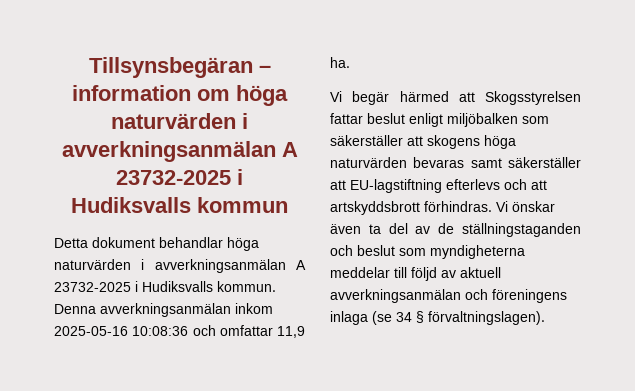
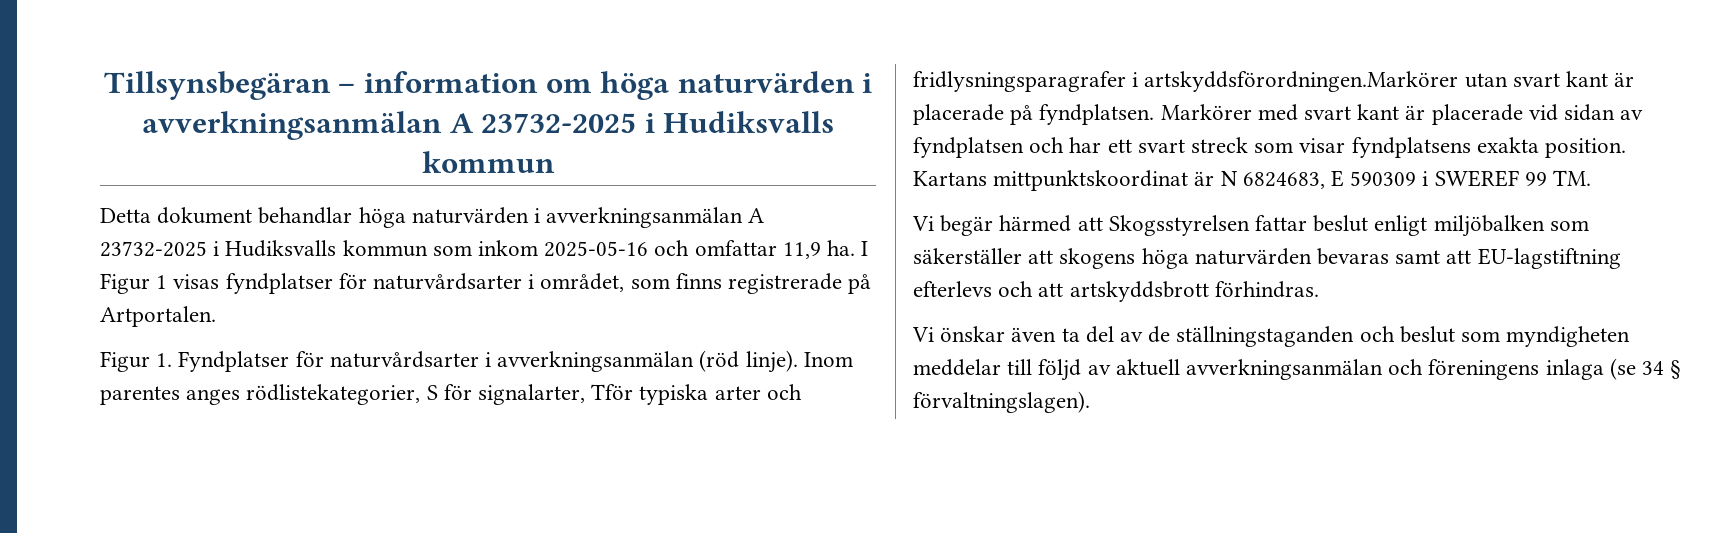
- Detta dokument behandlar höga naturvärden i avverkningsanmälan A 23732-2025 i Hudiksvalls kommun. Denna avverkningsanmälan inkom 2025-05-16 10:08:36 och omfattar 11,9 ha.
+ Detta dokument behandlar höga naturvärden i avverkningsanmälan A 23732-2025 i Hudiksvalls kommun som inkom 2025-05-16 och omfattar 11,9 ha. I Figur 1 visas fyndplatser för naturvårdsarter i området, som finns registrerade på Artportalen.
+ Figur 1. Fyndplatser för naturvårdsarter i avverkningsanmälan (röd linje). Inom parentes anges rödlistekategorier, S för signalarter, Tför typiska arter och fridlysningsparagrafer i artskyddsförordningen.Markörer utan svart kant är placerade på fyndplatsen. Markörer med svart kant är placerade vid sidan av fyndplatsen och har ett svart streck som visar fyndplatsens exakta position. Kartans mittpunktskoordinat är N 6824683, E 590309 i SWEREF 99 TM.
- Vi begär härmed att Skogsstyrelsen fattar beslut enligt miljöbalken som säkerställer att skogens höga naturvärden bevaras samt säkerställer att EU-lagstiftning efterlevs och att artskyddsbrott förhindras. Vi önskar även ta del av de ställningstaganden och beslut som myndigheterna meddelar till följd av aktuell avverkningsanmälan och föreningens inlaga (se 34 § förvaltningslagen).
+ Vi begär härmed att Skogsstyrelsen fattar beslut enligt miljöbalken som säkerställer att skogens höga naturvärden bevaras samt att EU-lagstiftning efterlevs och att artskyddsbrott förhindras.
+ Vi önskar även ta del av de ställningstaganden och beslut som myndigheten meddelar till följd av aktuell avverkningsanmälan och föreningens inlaga (se 34 § förvaltningslagen).

